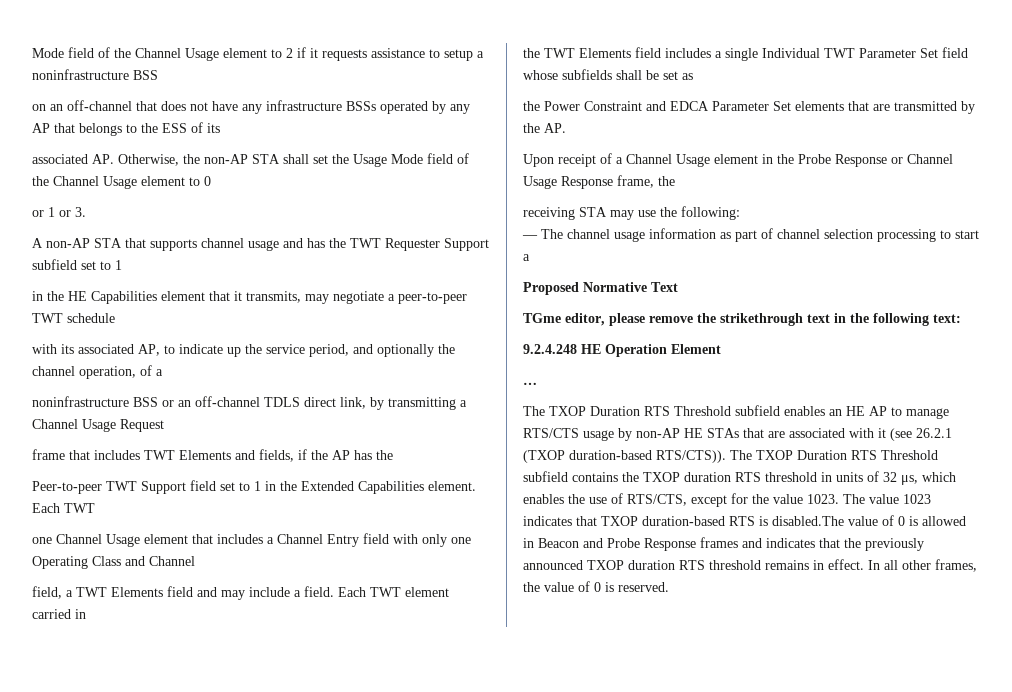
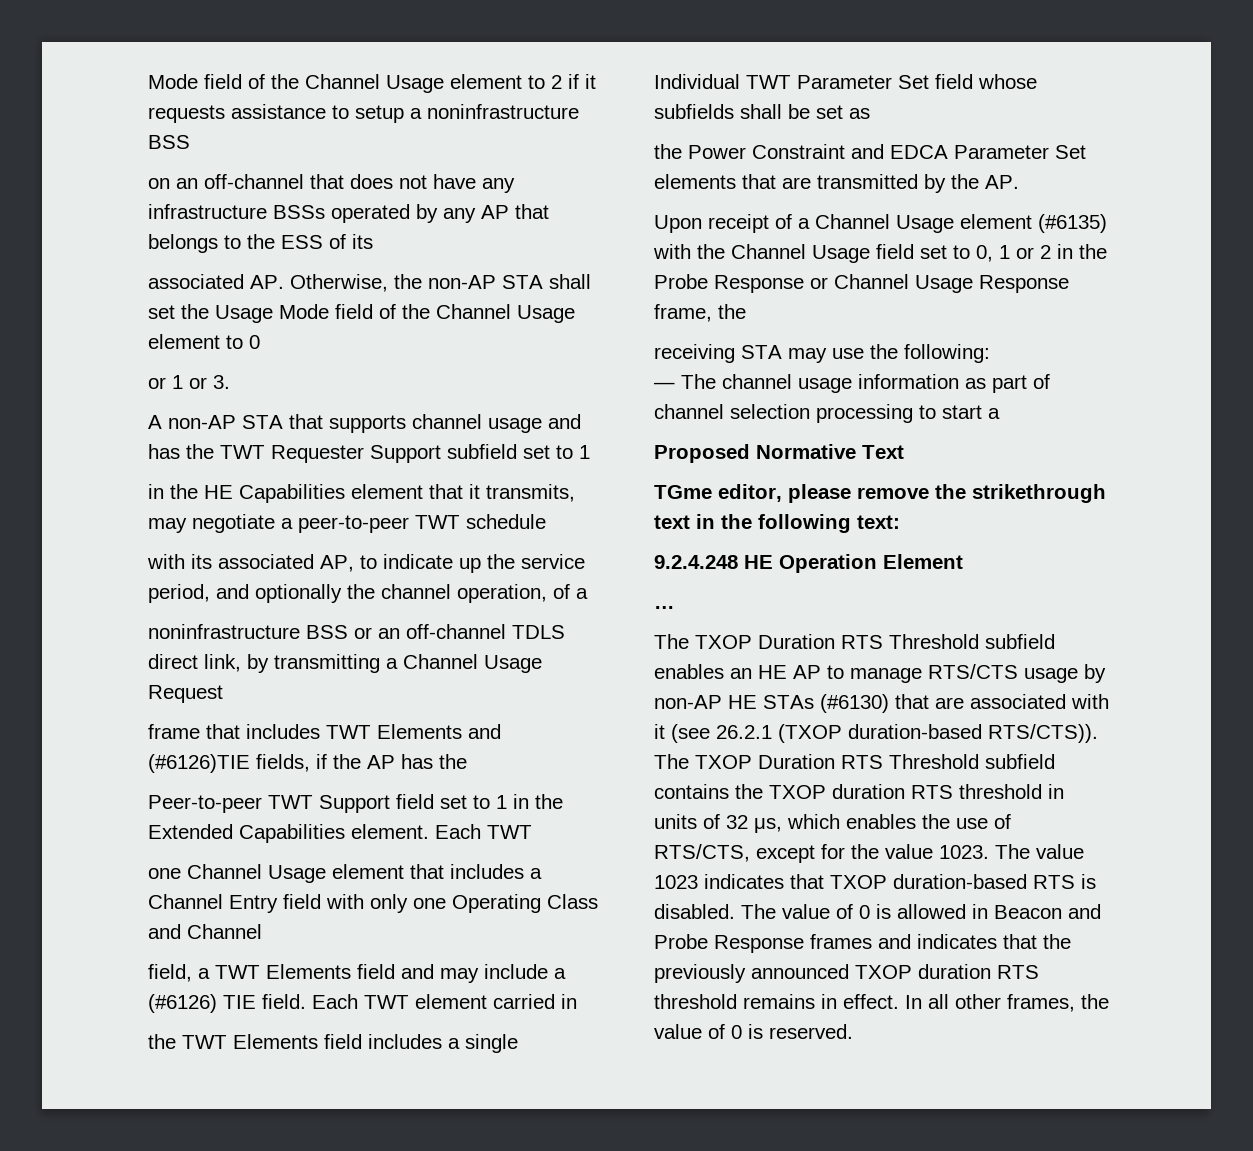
- frame that includes TWT Elements and fields, if the AP has the
+ frame that includes TWT Elements and (#6126)TIE fields, if the AP has the
- field, a TWT Elements field and may include a field.
+ field, a TWT Elements field and may include a (#6126) TIE field.
- Upon receipt of a Channel Usage element in the Probe Response or Channel Usage Response frame, the
+ Upon receipt of a Channel Usage element (#6135) with the Channel Usage field set to 0, 1 or 2 in the Probe Response or Channel Usage Response frame, the
- The TXOP Duration RTS Threshold subfield enables an HE AP to manage RTS/CTS usage by non-AP HE STAs that are associated with it (see 26.2.1 (TXOP duration-based RTS/CTS)).
+ The TXOP Duration RTS Threshold subfield enables an HE AP to manage RTS/CTS usage by non-AP HE STAs (#6130) that are associated with it (see 26.2.1 (TXOP duration-based RTS/CTS)).
- The value 1023 indicates that TXOP duration-based RTS is disabled.The value of 0 is allowed in Beacon and Probe Response frames and indicates that the previously announced TXOP duration RTS threshold remains in effect.
+ The value 1023 indicates that TXOP duration-based RTS is disabled. The value of 0 is allowed in Beacon and Probe Response frames and indicates that the previously announced TXOP duration RTS threshold remains in effect.

